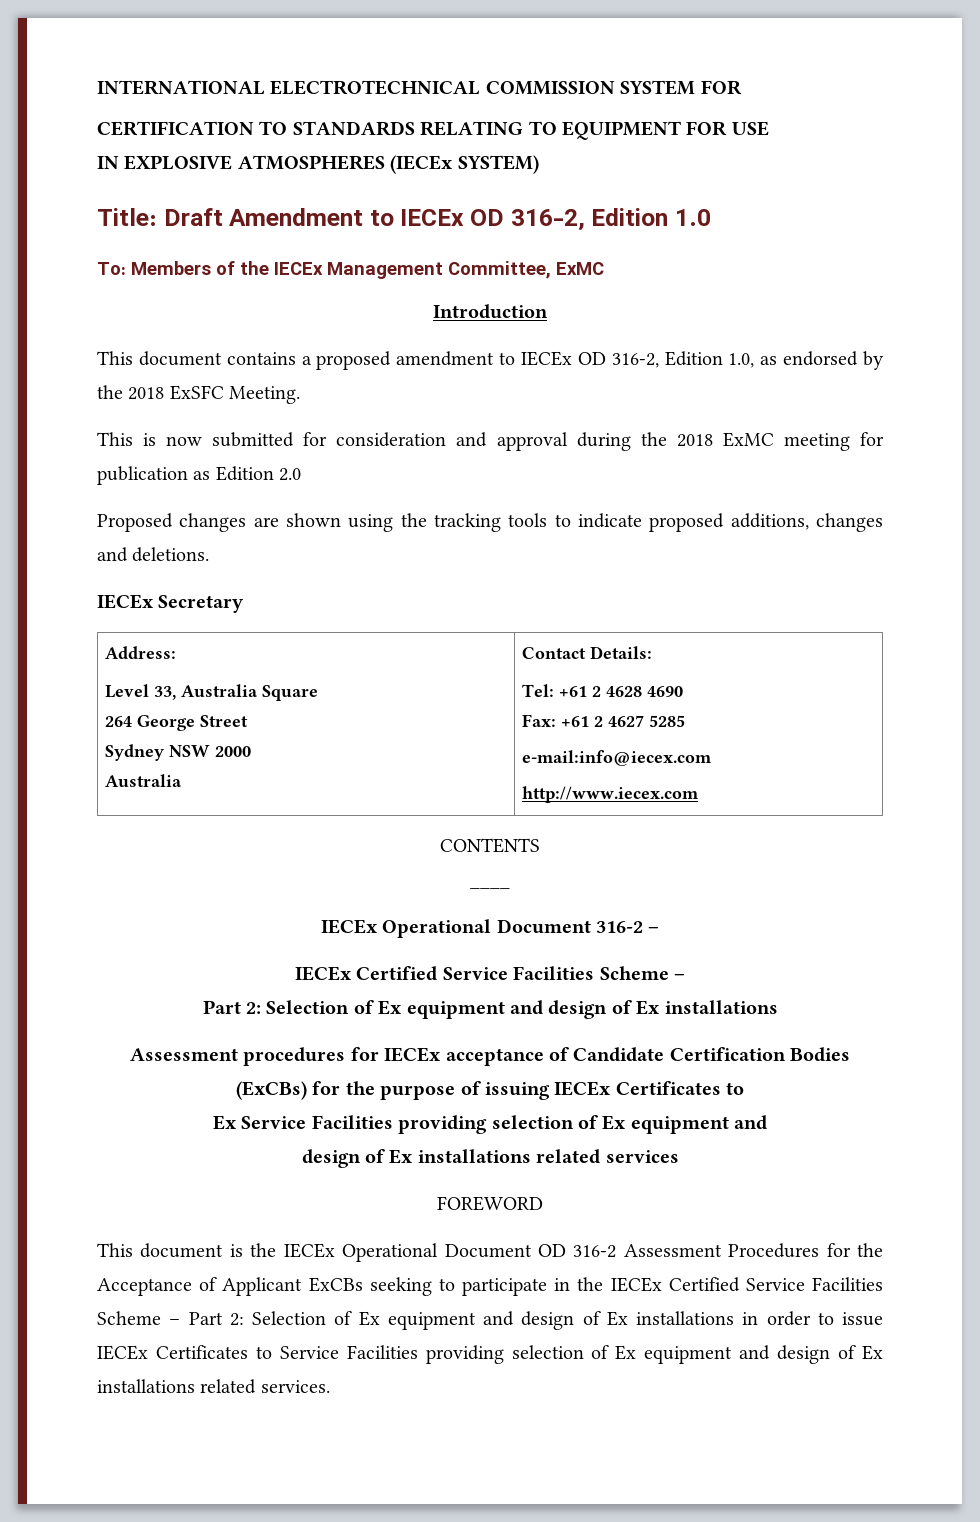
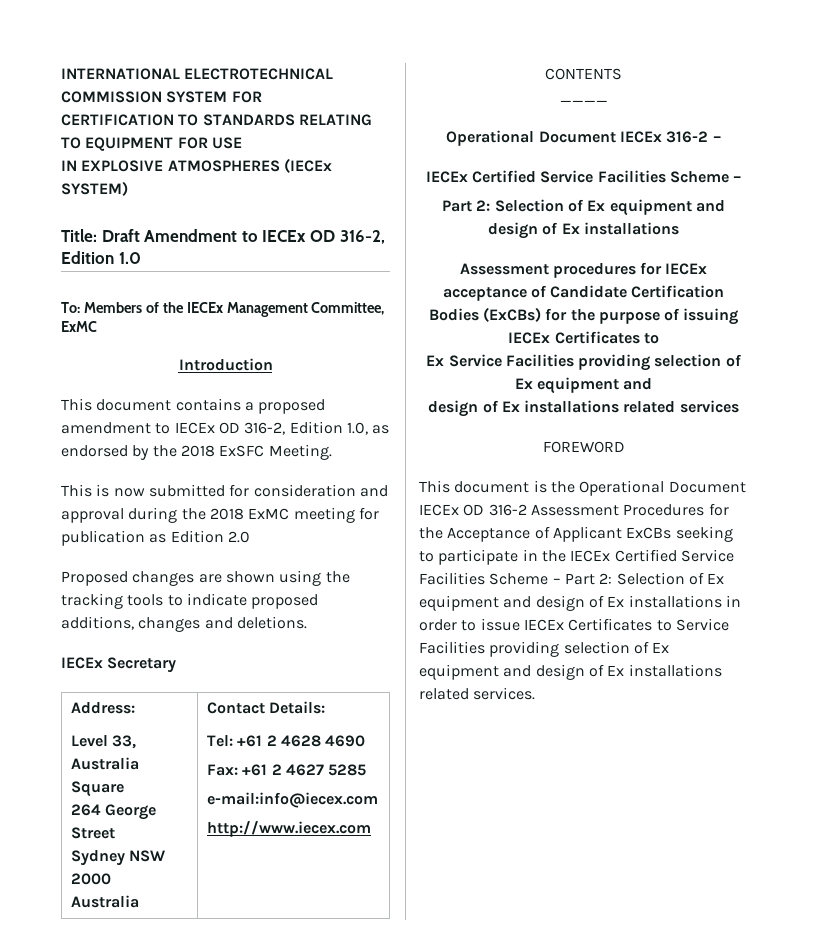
- IECEx Operational Document 316-2 –
+ Operational Document IECEx 316-2 –
- This document is the IECEx Operational Document OD 316-2 Assessment Procedures for the Acceptance of Applicant ExCBs seeking to participate in the IECEx Certified Service Facilities Scheme – Part 2: Selection of Ex equipment and design of Ex installations in order to issue IECEx Certificates to Service Facilities providing selection of Ex equipment and design of Ex installations related services.
+ This document is the Operational Document IECEx OD 316-2 Assessment Procedures for the Acceptance of Applicant ExCBs seeking to participate in the IECEx Certified Service Facilities Scheme – Part 2: Selection of Ex equipment and design of Ex installations in order to issue IECEx Certificates to Service Facilities providing selection of Ex equipment and design of Ex installations related services.

